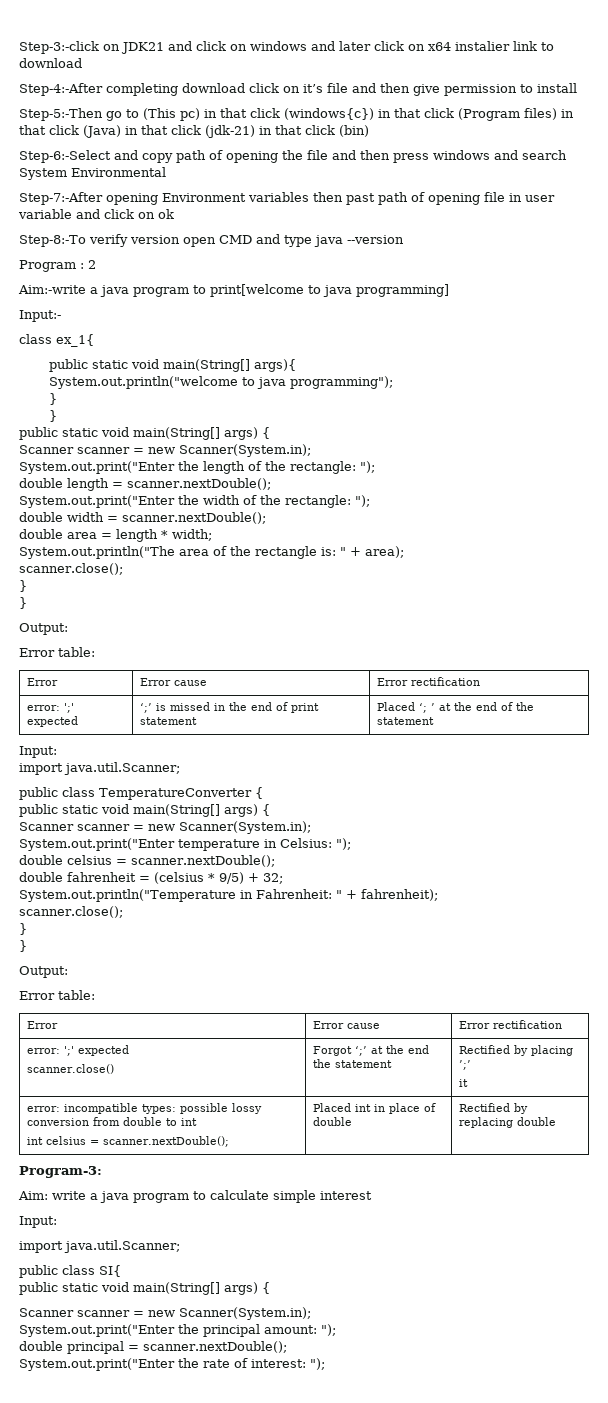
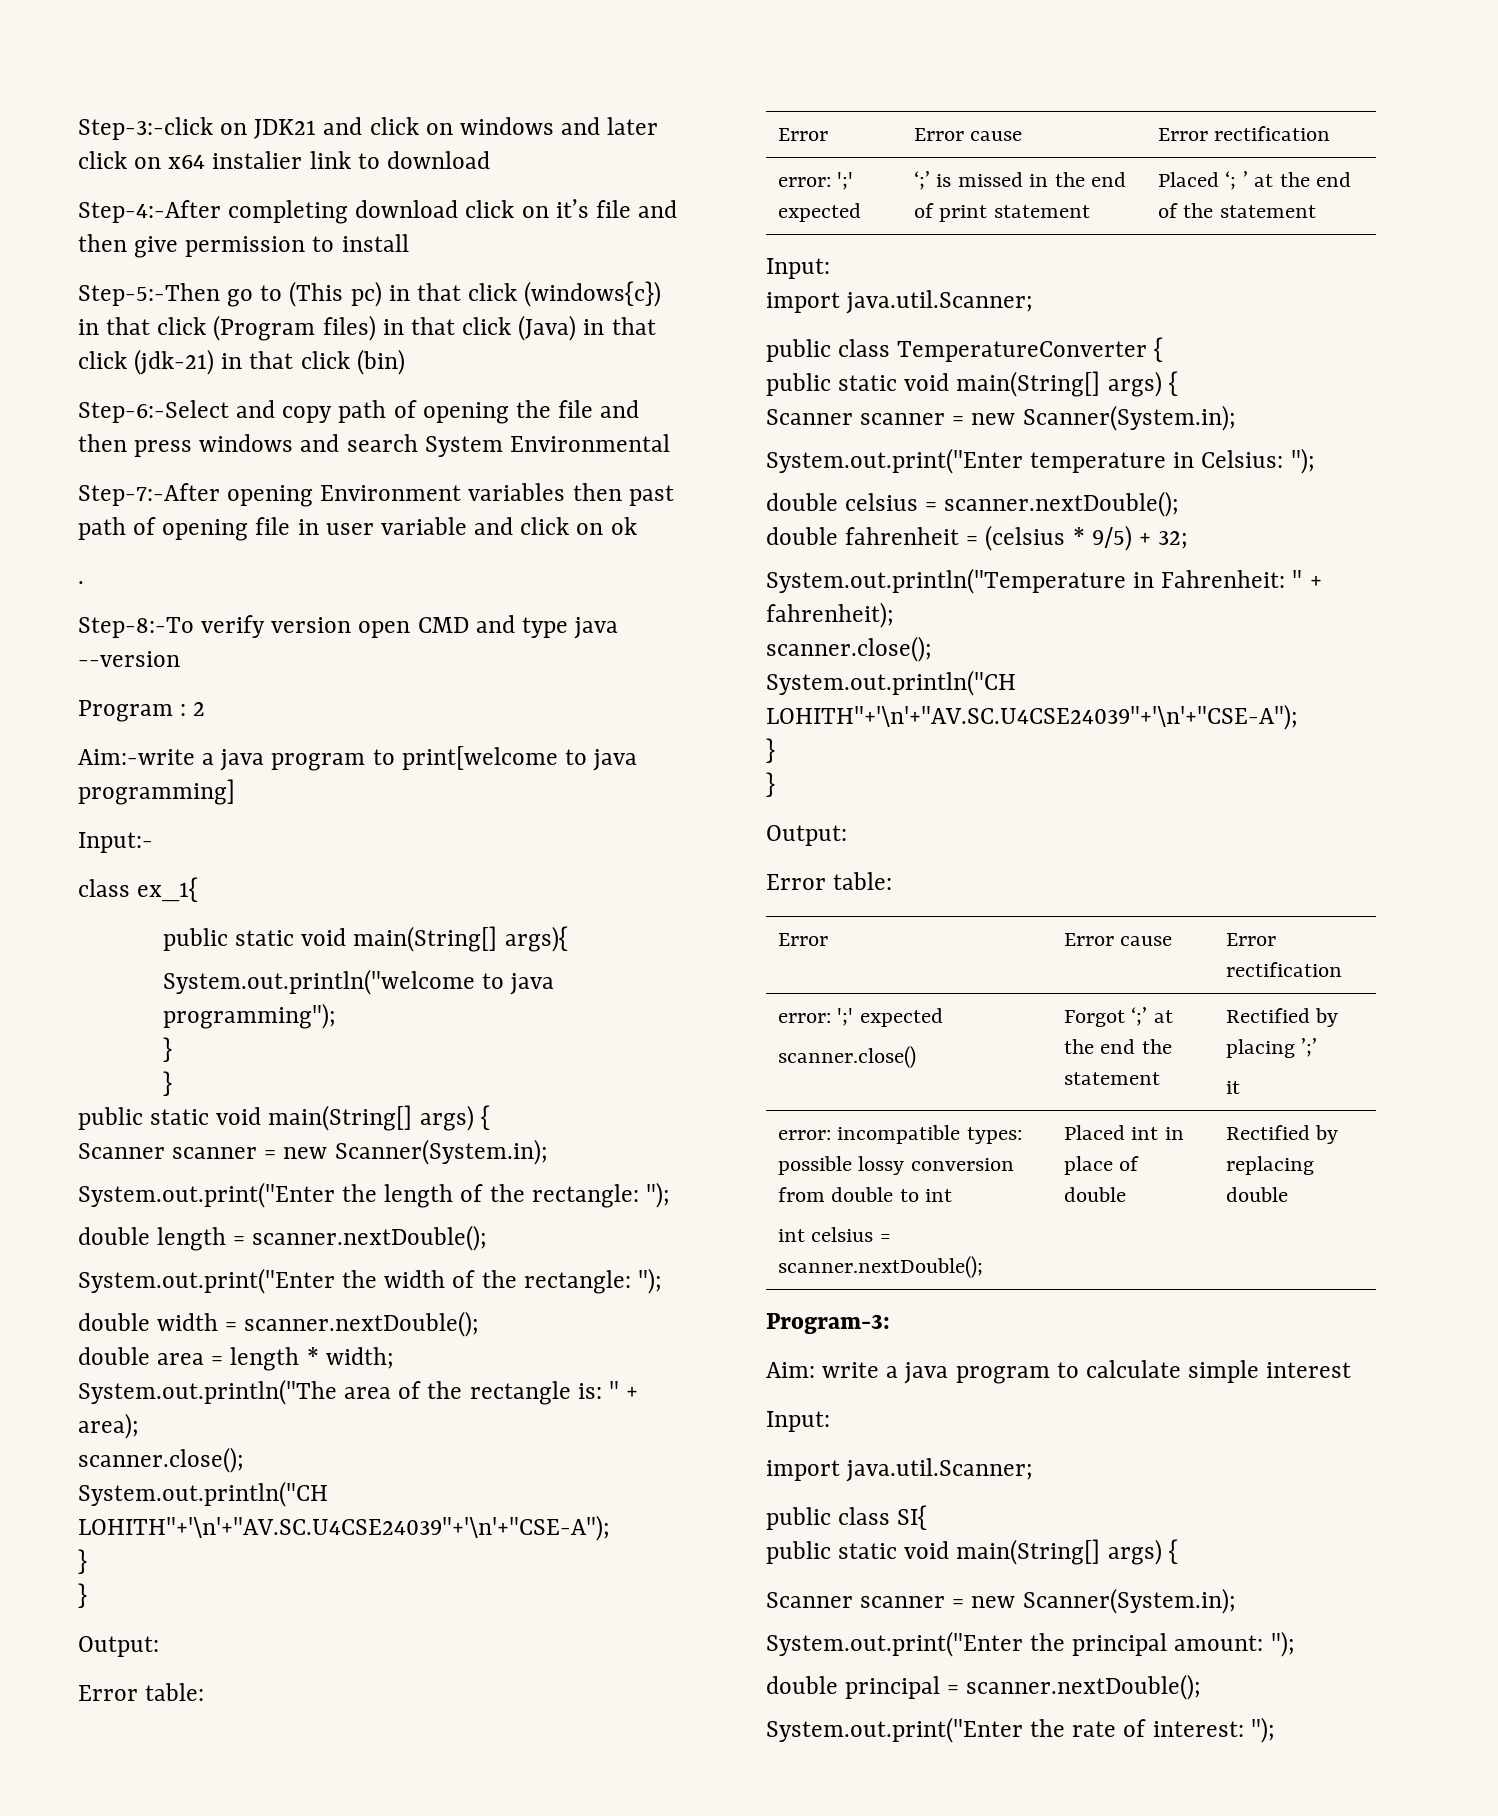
+ .
  System.out.println("The area of the rectangle is: " + area);
  scanner.close();
+ System.out.println("CH LOHITH"+'\n'+"AV.SC.U4CSE24039"+'\n'+"CSE-A");
  System.out.println("Temperature in Fahrenheit: " + fahrenheit);
  scanner.close();
+ System.out.println("CH LOHITH"+'\n'+"AV.SC.U4CSE24039"+'\n'+"CSE-A");

